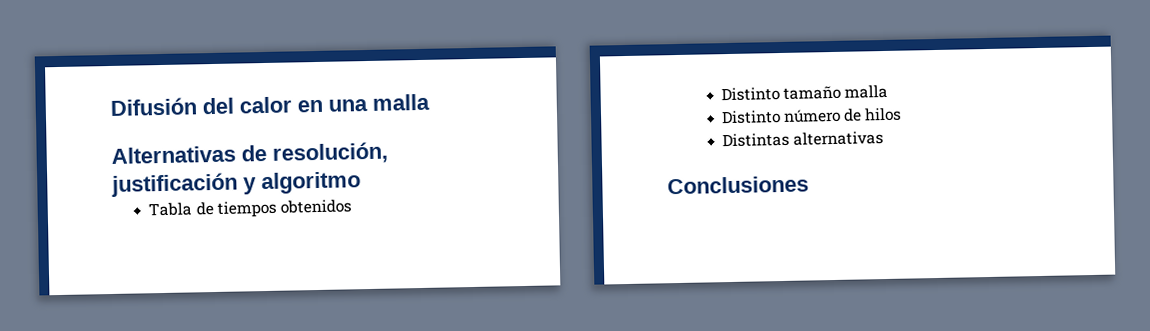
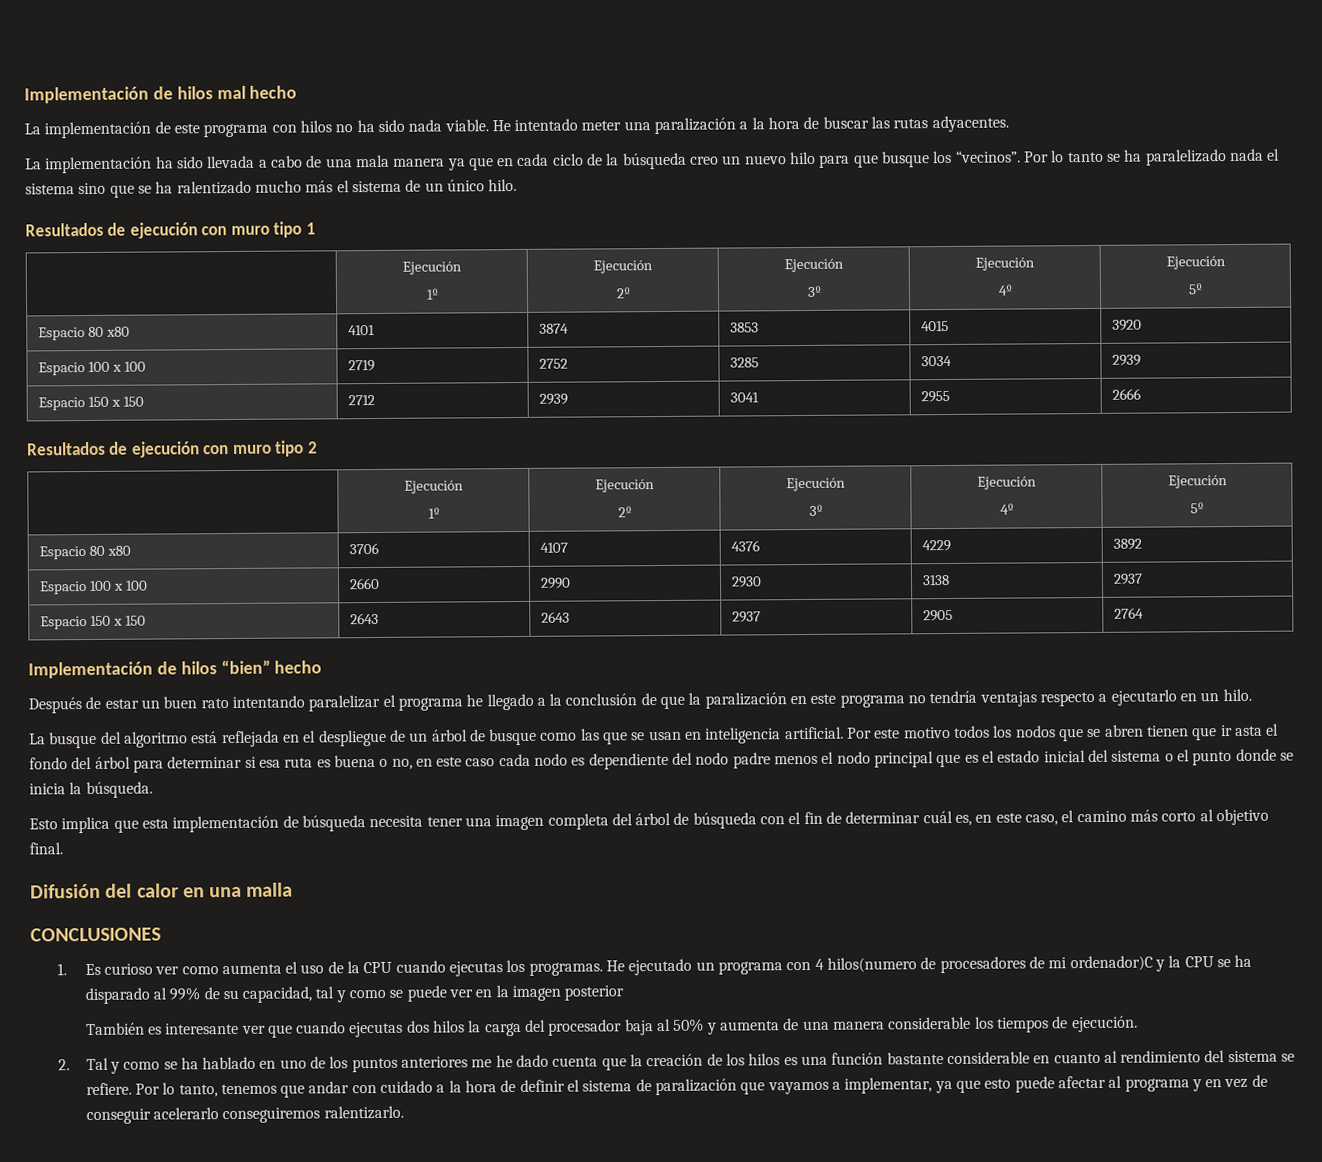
+ Implementación de hilos mal hecho
+ La implementación de este programa con hilos no ha sido nada viable. He intentado meter una paralización a la hora de buscar las rutas adyacentes.
+ La implementación ha sido llevada a cabo de una mala manera ya que en cada ciclo de la búsqueda creo un nuevo hilo para que busque los “vecinos”. Por lo tanto se ha paralelizado nada el sistema sino que se ha ralentizado mucho más el sistema de un único hilo.
+ Resultados de ejecución con muro tipo 1
+ | Ejecución
+ 1º | Ejecución
+ 2º | Ejecución
+ 3º | Ejecución
+ 4º | Ejecución
+ 5º
+ Espacio 80 x80 | 4101 | 3874 | 3853 | 4015 | 3920
+ Espacio 100 x 100 | 2719 | 2752 | 3285 | 3034 | 2939
+ Espacio 150 x 150 | 2712 | 2939 | 3041 | 2955 | 2666
+ Resultados de ejecución con muro tipo 2
+ | Ejecución
+ 1º | Ejecución
+ 2º | Ejecución
+ 3º | Ejecución
+ 4º | Ejecución
+ 5º
+ Espacio 80 x80 | 3706 | 4107 | 4376 | 4229 | 3892
+ Espacio 100 x 100 | 2660 | 2990 | 2930 | 3138 | 2937
+ Espacio 150 x 150 | 2643 | 2643 | 2937 | 2905 | 2764
+ Implementación de hilos “bien” hecho
+ Después de estar un buen rato intentando paralelizar el programa he llegado a la conclusión de que la paralización en este programa no tendría ventajas respecto a ejecutarlo en un hilo.
+ La busque del algoritmo está reflejada en el despliegue de un árbol de busque como las que se usan en inteligencia artificial. Por este motivo todos los nodos que se abren tienen que ir asta el fondo del árbol para determinar si esa ruta es buena o no, en este caso cada nodo es dependiente del nodo padre menos el nodo principal que es el estado inicial del sistema o el punto donde se inicia la búsqueda.
+ Esto implica que esta implementación de búsqueda necesita tener una imagen completa del árbol de búsqueda con el fin de determinar cuál es, en este caso, el camino más corto al objetivo final.
- Alternativas de resolución, justificación y algoritmo
- Tabla de tiempos obtenidos
- Distinto tamaño malla
- Distinto número de hilos
- Distintas alternativas
- Conclusiones
+ CONCLUSIONES
+ 1. Es curioso ver como aumenta el uso de la CPU cuando ejecutas los programas. He ejecutado un programa con 4 hilos(numero de procesadores de mi ordenador)C y la CPU se ha disparado al 99% de su capacidad, tal y como se puede ver en la imagen posterior
+ También es interesante ver que cuando ejecutas dos hilos la carga del procesador baja al 50% y aumenta de una manera considerable los tiempos de ejecución.
+ 2. Tal y como se ha hablado en uno de los puntos anteriores me he dado cuenta que la creación de los hilos es una función bastante considerable en cuanto al rendimiento del sistema se refiere. Por lo tanto, tenemos que andar con cuidado a la hora de definir el sistema de paralización que vayamos a implementar, ya que esto puede afectar al programa y en vez de conseguir acelerarlo conseguiremos ralentizarlo.

